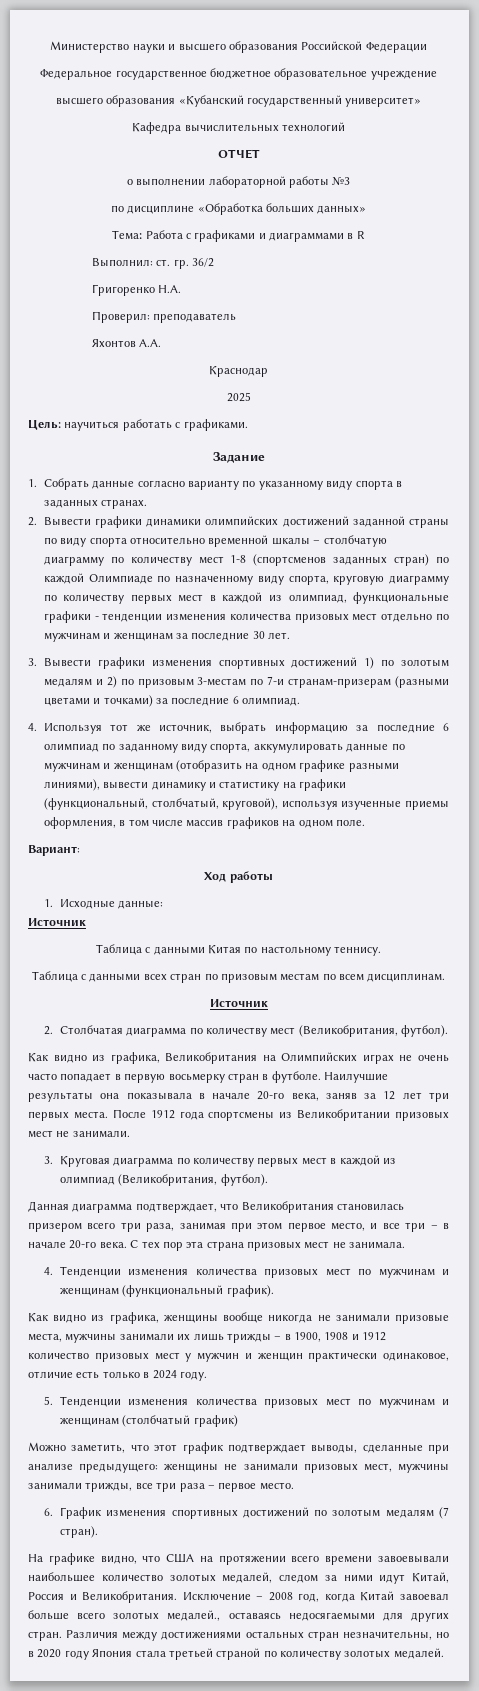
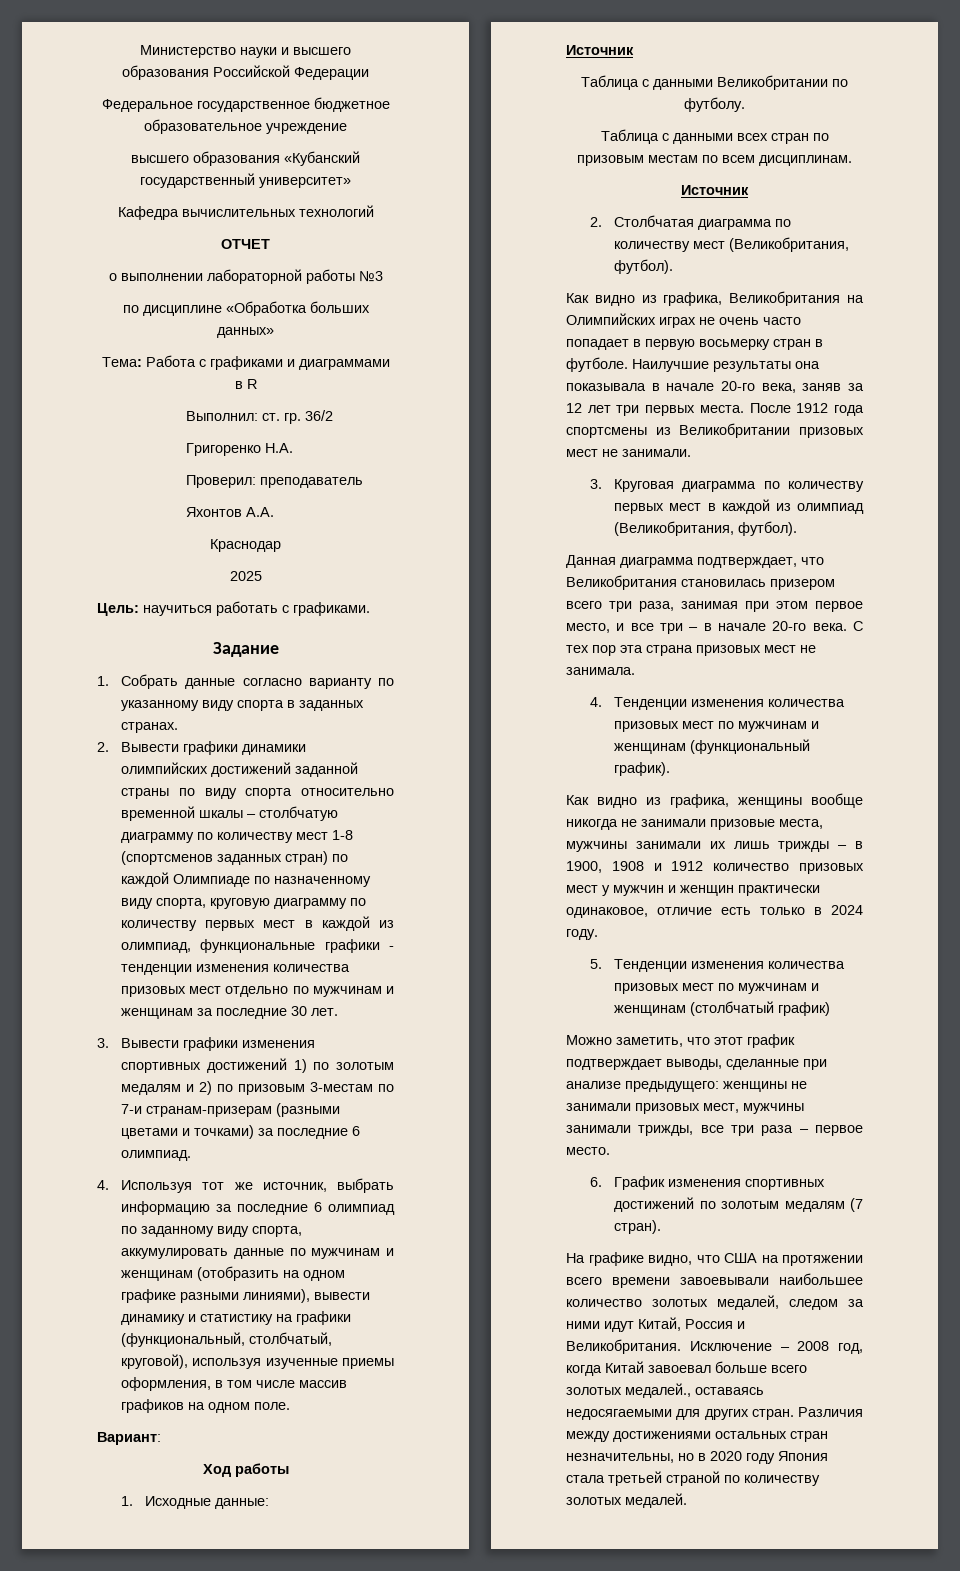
- Таблица с данными Китая по настольному теннису.
+ Таблица с данными Великобритании по футболу.

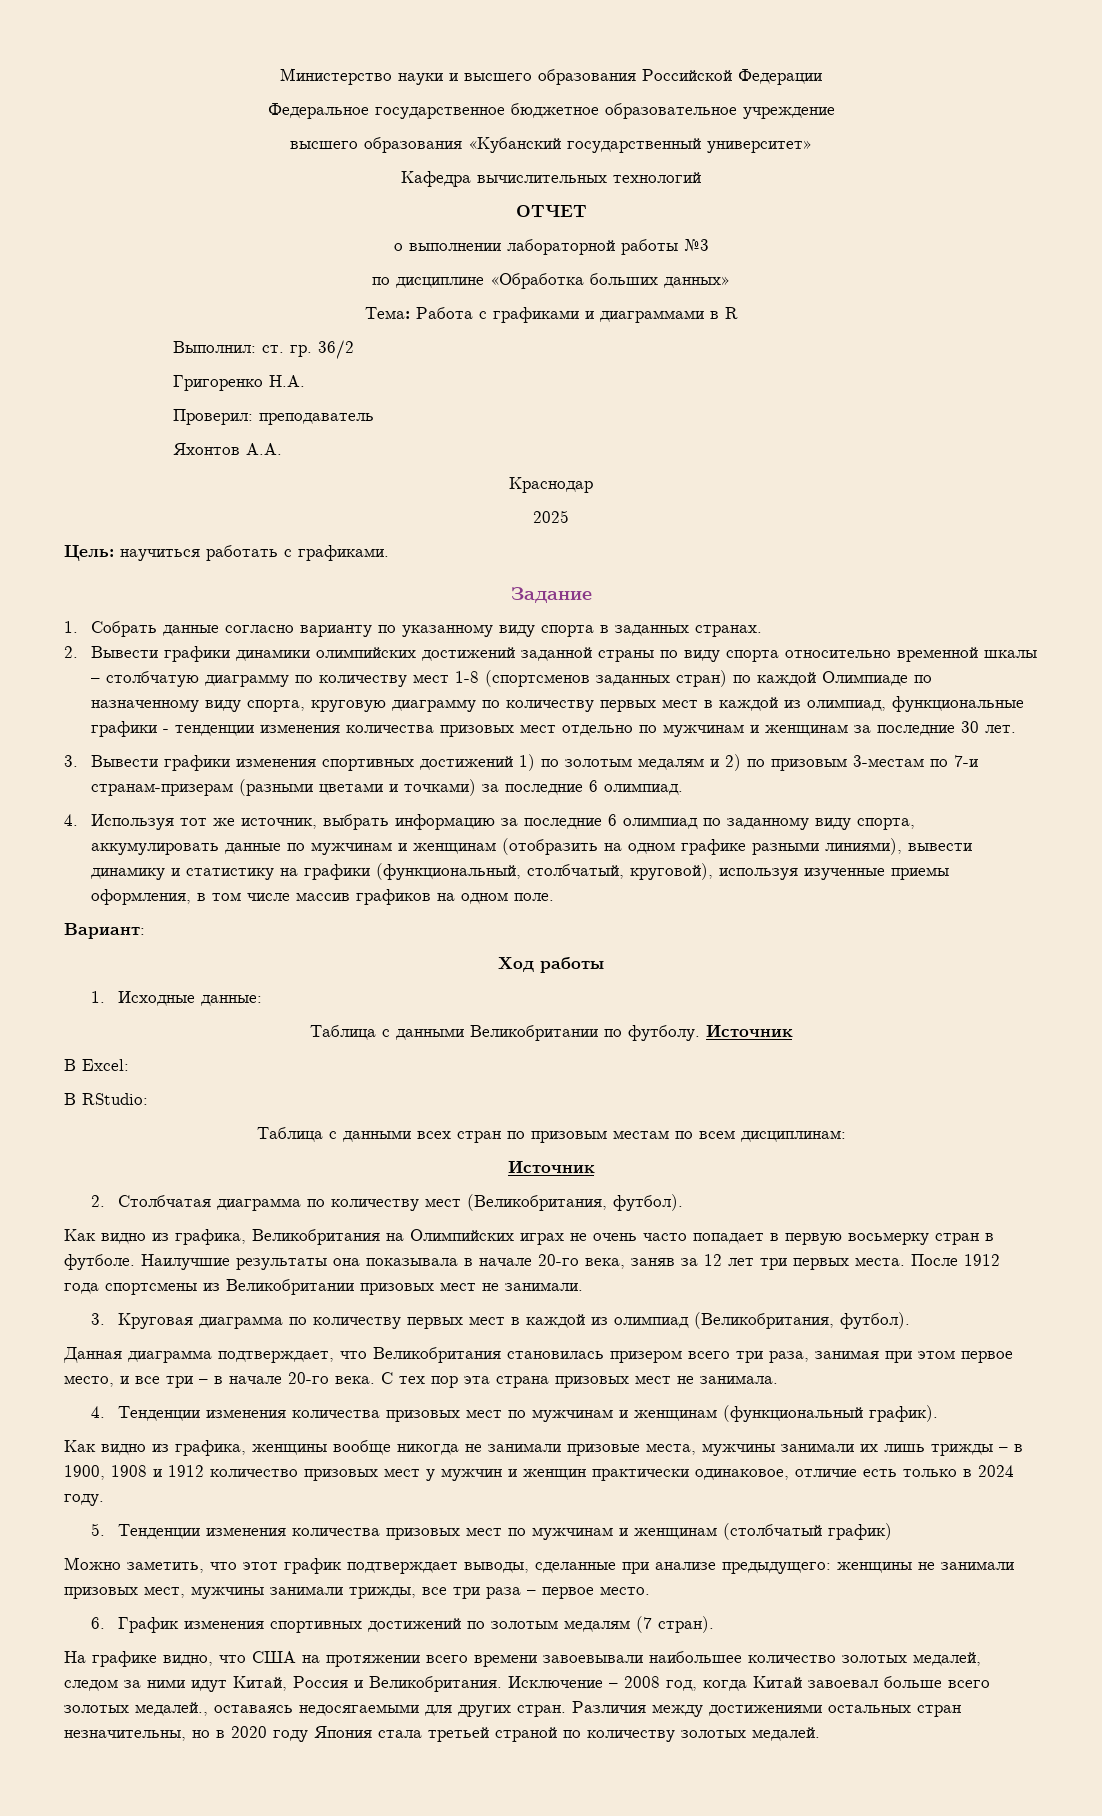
  1. Исходные данные:
- Источник
- Таблица с данными Великобритании по футболу.
+ Таблица с данными Великобритании по футболу. Источник
+ В Excel:
+ В RStudio:
- Таблица с данными всех стран по призовым местам по всем дисциплинам.
+ Таблица с данными всех стран по призовым местам по всем дисциплинам:

